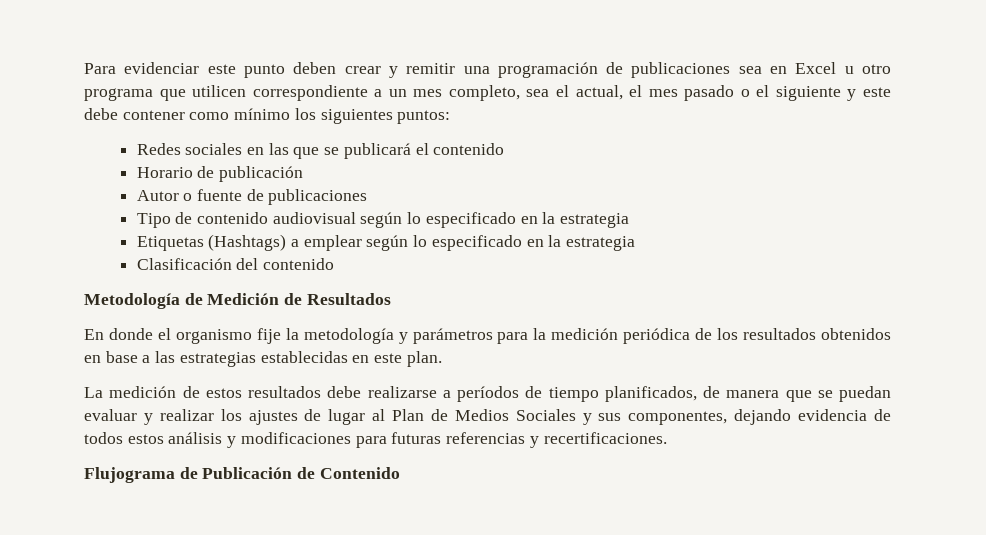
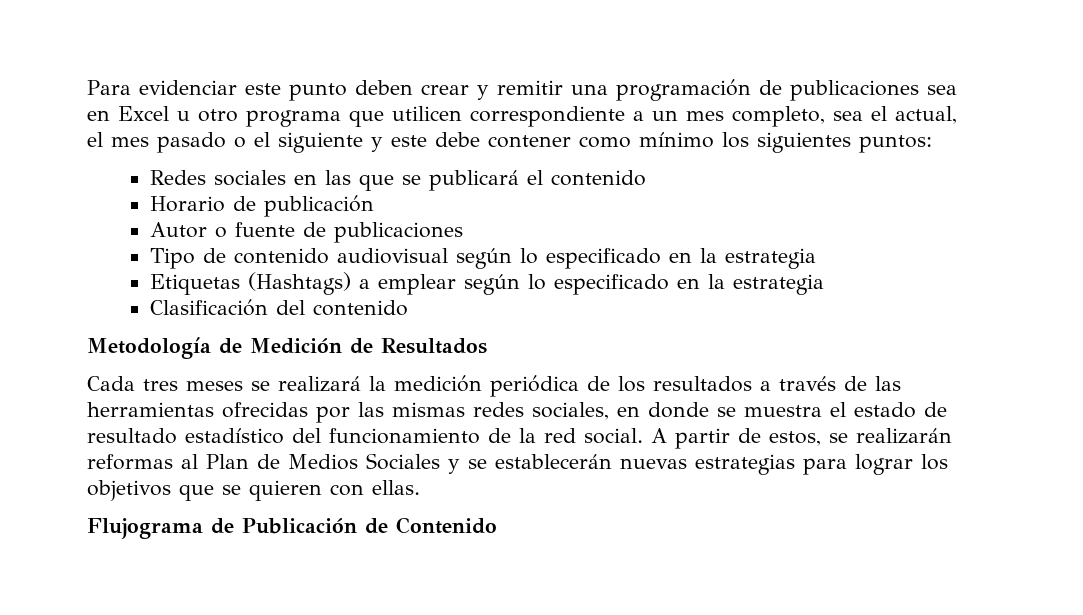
- En donde el organismo fije la metodología y parámetros para la medición periódica de los resultados obtenidos en base a las estrategias establecidas en este plan.
- La medición de estos resultados debe realizarse a períodos de tiempo planificados, de manera que se puedan evaluar y realizar los ajustes de lugar al Plan de Medios Sociales y sus componentes, dejando evidencia de todos estos análisis y modificaciones para futuras referencias y recertificaciones.
+ Cada tres meses se realizará la medición periódica de los resultados a través de las herramientas ofrecidas por las mismas redes sociales, en donde se muestra el estado de resultado estadístico del funcionamiento de la red social. A partir de estos, se realizarán reformas al Plan de Medios Sociales y se establecerán nuevas estrategias para lograr los objetivos que se quieren con ellas.

